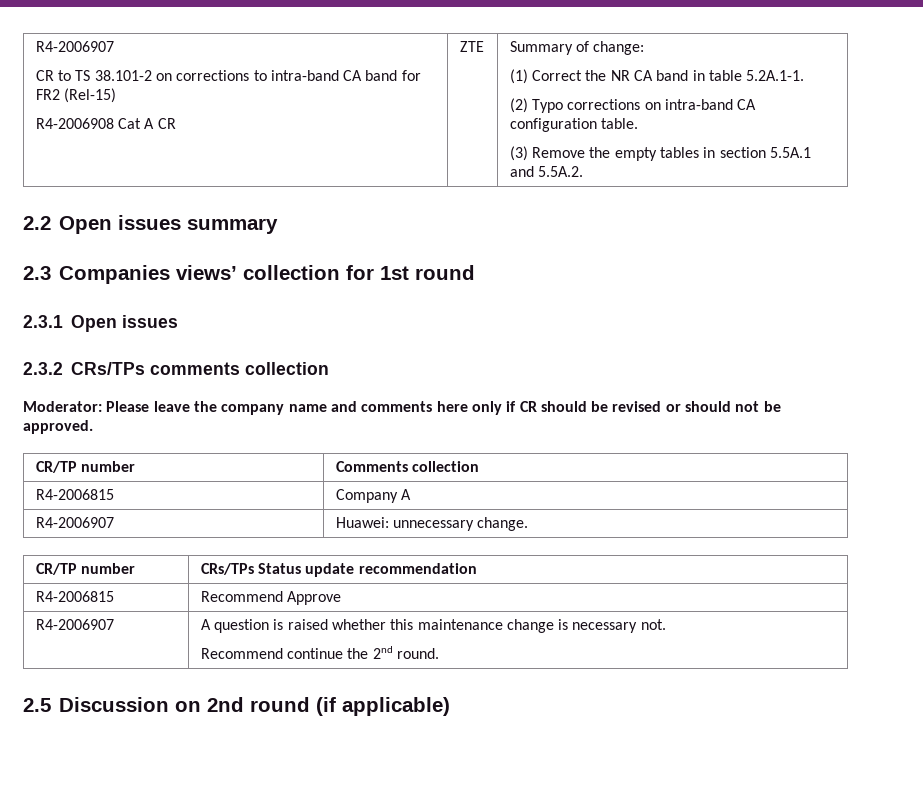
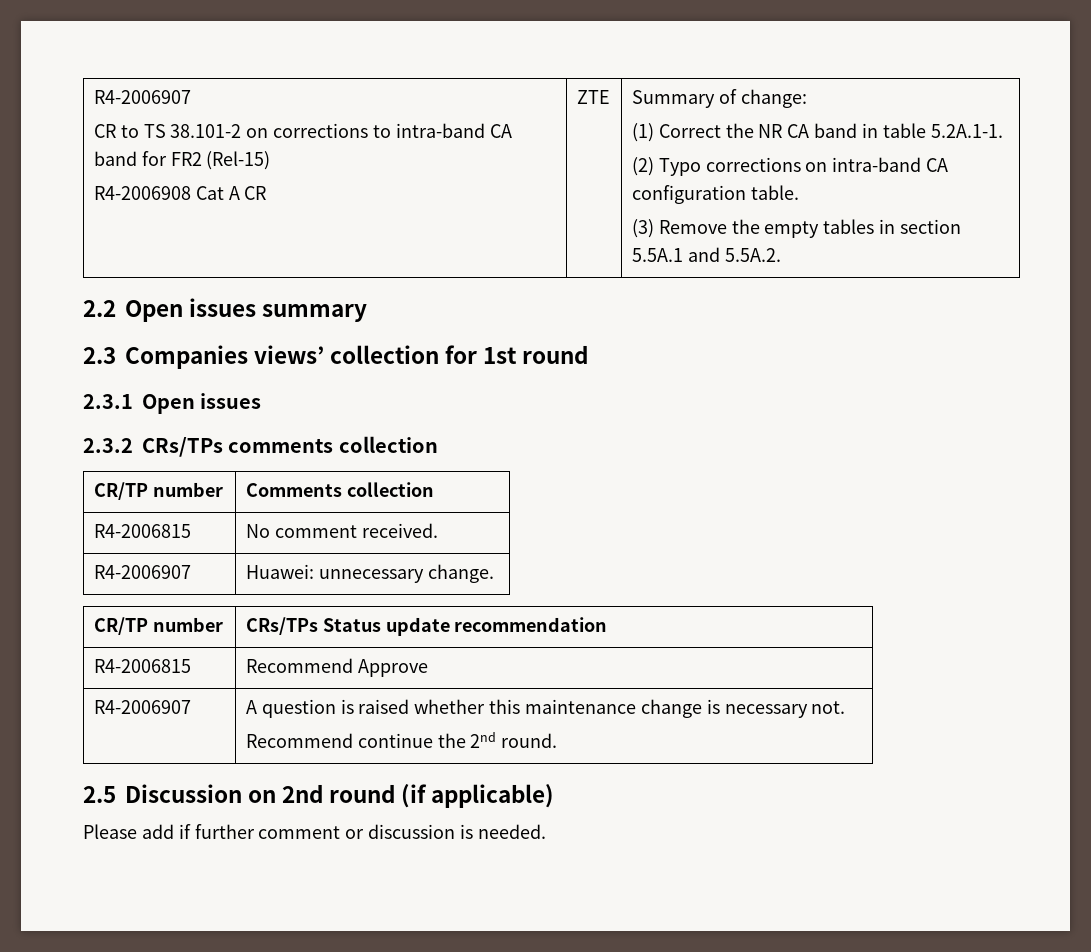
- Moderator: Please leave the company name and comments here only if CR should be revised or should not be approved.
- R4-2006815 | Company A
+ R4-2006815 | No comment received.
+ Please add if further comment or discussion is needed.

